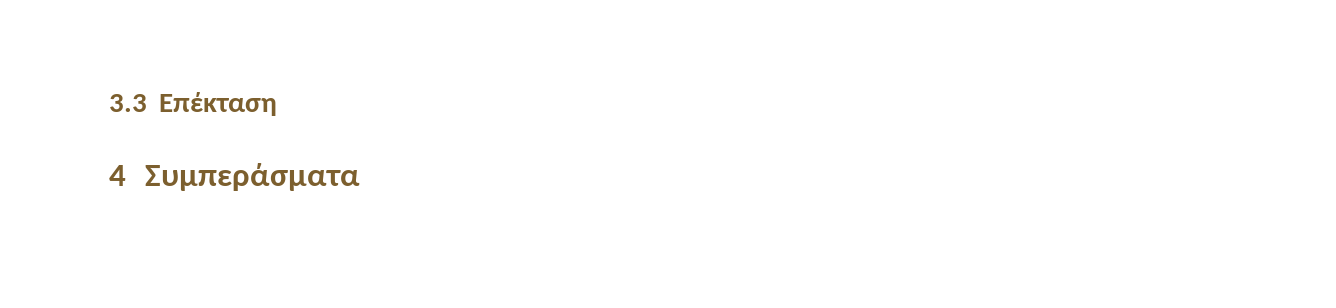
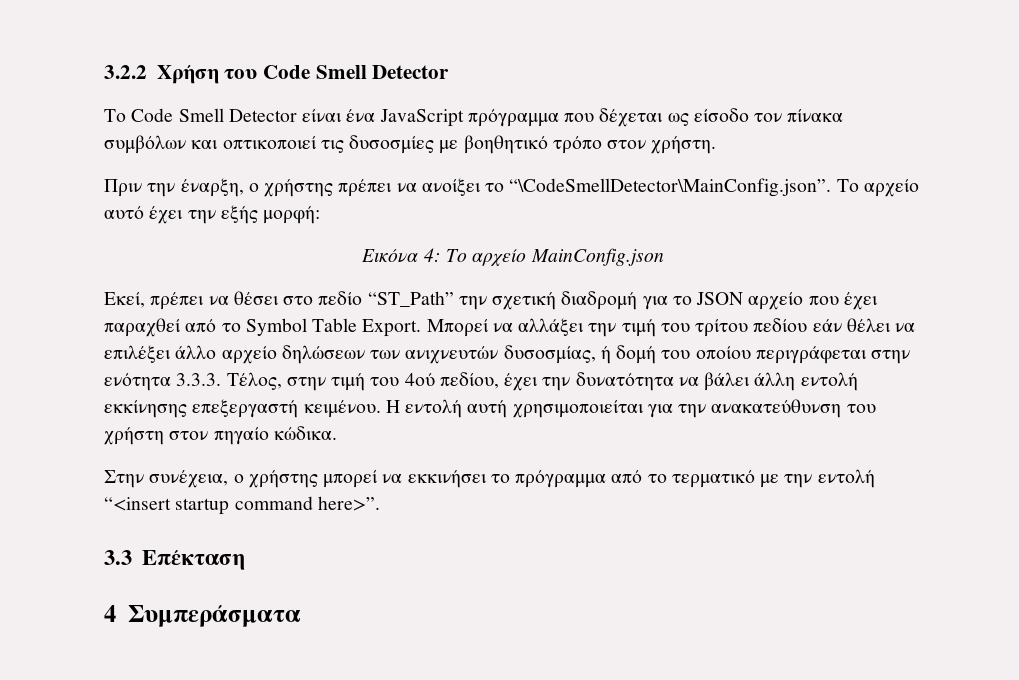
+ 3.2.2 Χρήση του Code Smell Detector
+ Το Code Smell Detector είναι ένα JavaScript πρόγραμμα που δέχεται ως είσοδο τον πίνακα συμβόλων και οπτικοποιεί τις δυσοσμίες με βοηθητικό τρόπο στον χρήστη.
+ Πριν την έναρξη, ο χρήστης πρέπει να ανοίξει το “\CodeSmellDetector\MainConfig.json”. Το αρχείο αυτό έχει την εξής μορφή:
+ Εικόνα 4: Το αρχείο MainConfig.json
+ Εκεί, πρέπει να θέσει στο πεδίο “ST_Path” την σχετική διαδρομή για το JSON αρχείο που έχει παραχθεί από το Symbol Table Export. Μπορεί να αλλάξει την τιμή του τρίτου πεδίου εάν θέλει να επιλέξει άλλο αρχείο δηλώσεων των ανιχνευτών δυσοσμίας, ή δομή του οποίου περιγράφεται στην ενότητα 3.3.3. Τέλος, στην τιμή του 4ού πεδίου, έχει την δυνατότητα να βάλει άλλη εντολή εκκίνησης επεξεργαστή κειμένου. Η εντολή αυτή χρησιμοποιείται για την ανακατεύθυνση του χρήστη στον πηγαίο κώδικα.
+ Στην συνέχεια, ο χρήστης μπορεί να εκκινήσει το πρόγραμμα από το τερματικό με την εντολή “<insert startup command here>”.

